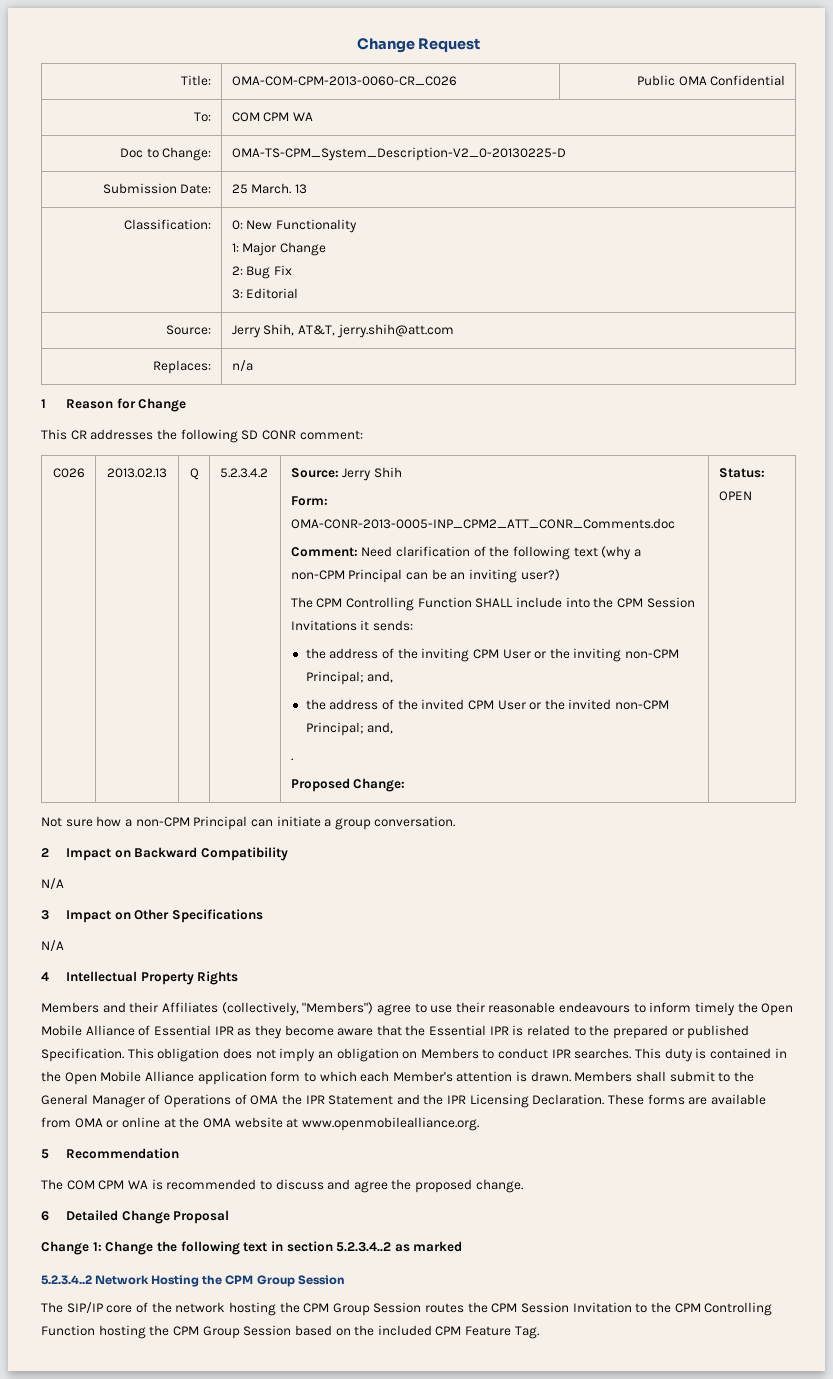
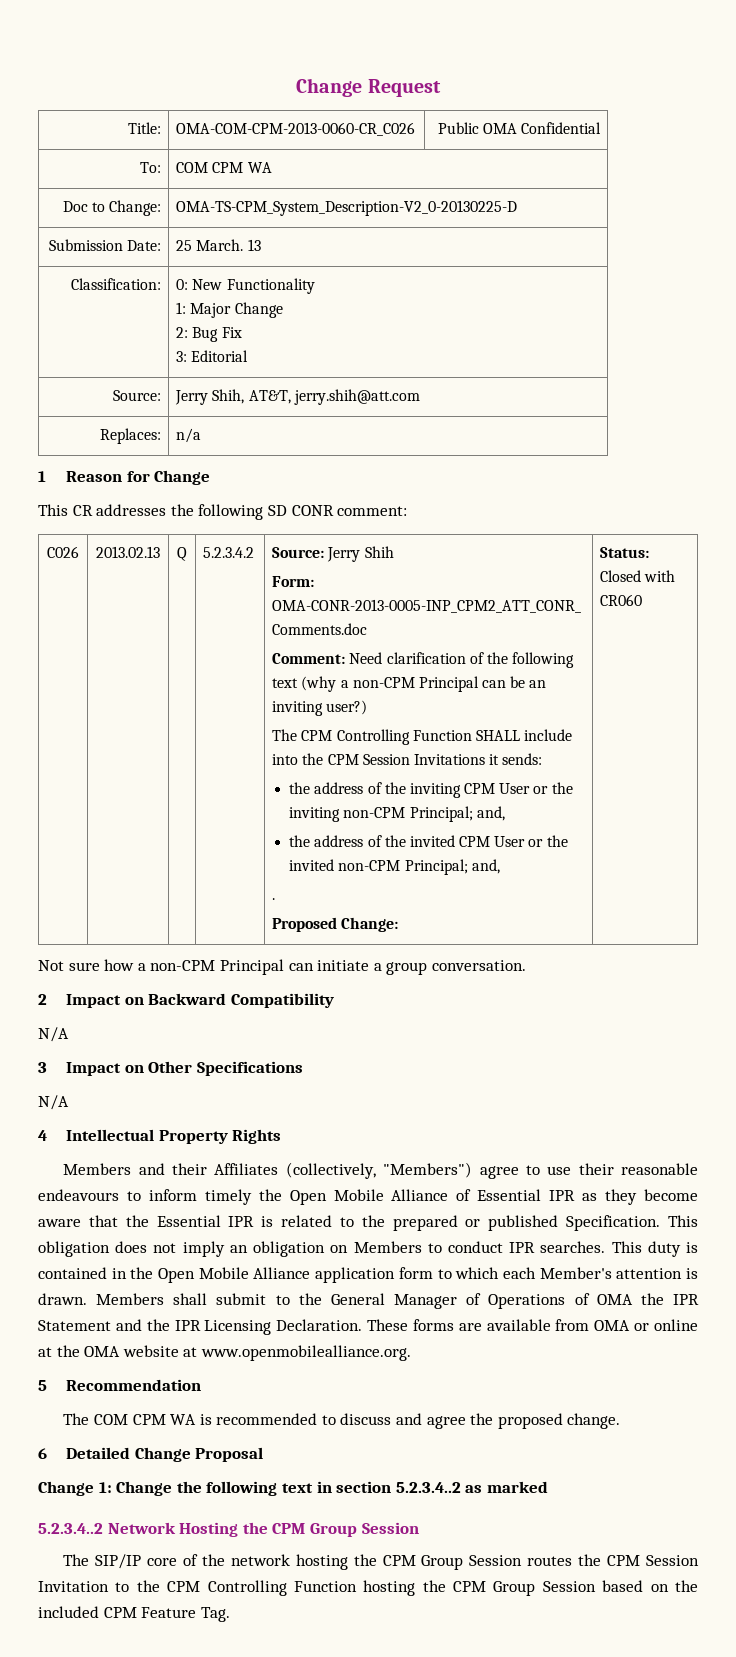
- Status: OPEN
+ Status: Closed with CR060

